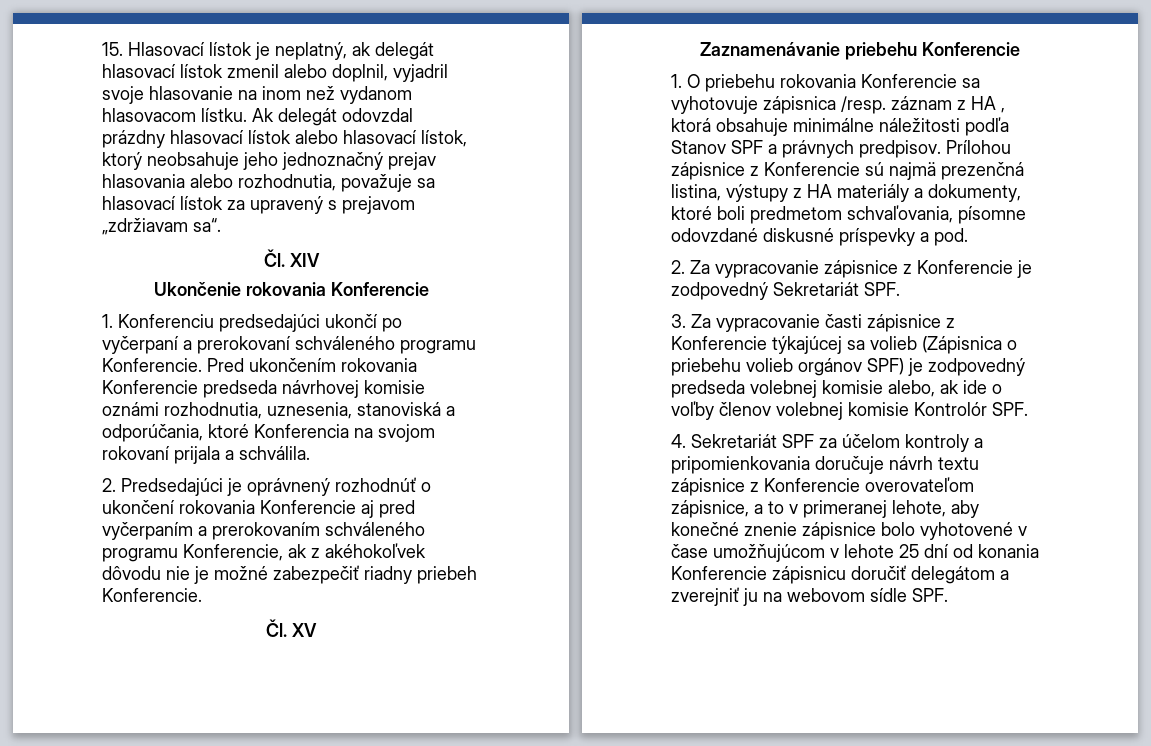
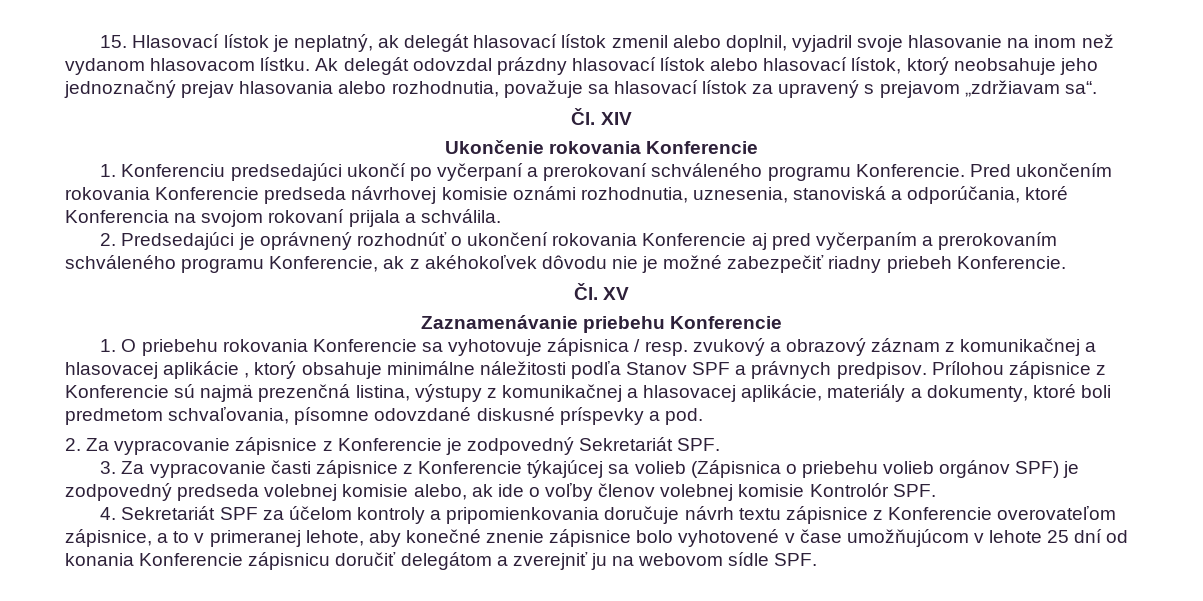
- 1. O priebehu rokovania Konferencie sa vyhotovuje zápisnica /resp. záznam z HA , ktorá obsahuje minimálne náležitosti podľa Stanov SPF a právnych predpisov.
+ 1. O priebehu rokovania Konferencie sa vyhotovuje zápisnica / resp. zvukový a obrazový záznam z komunikačnej a hlasovacej aplikácie , ktorý obsahuje minimálne náležitosti podľa Stanov SPF a právnych predpisov.
- Prílohou zápisnice z Konferencie sú najmä prezenčná listina, výstupy z HA materiály a dokumenty, ktoré boli predmetom schvaľovania, písomne odovzdané diskusné príspevky a pod.
+ Prílohou zápisnice z Konferencie sú najmä prezenčná listina, výstupy z komunikačnej a hlasovacej aplikácie, materiály a dokumenty, ktoré boli predmetom schvaľovania, písomne odovzdané diskusné príspevky a pod.

